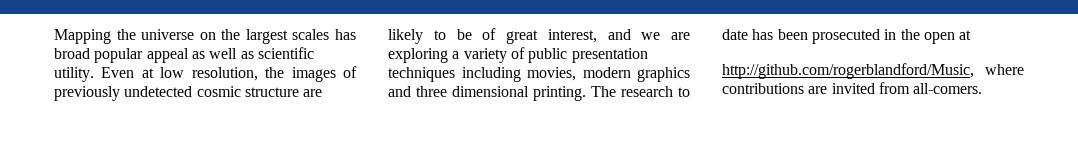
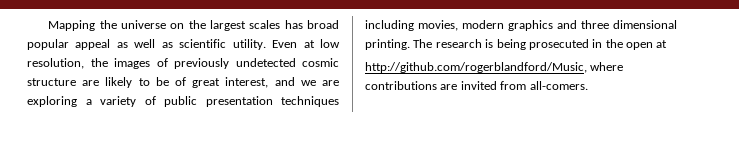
- The research to date has been prosecuted in the open at
+ The research is being prosecuted in the open at

